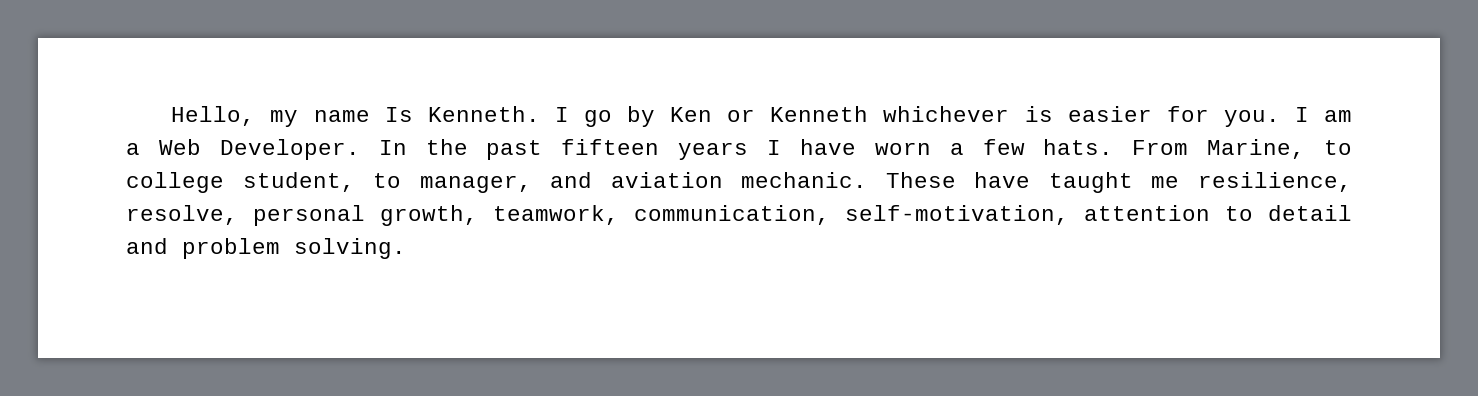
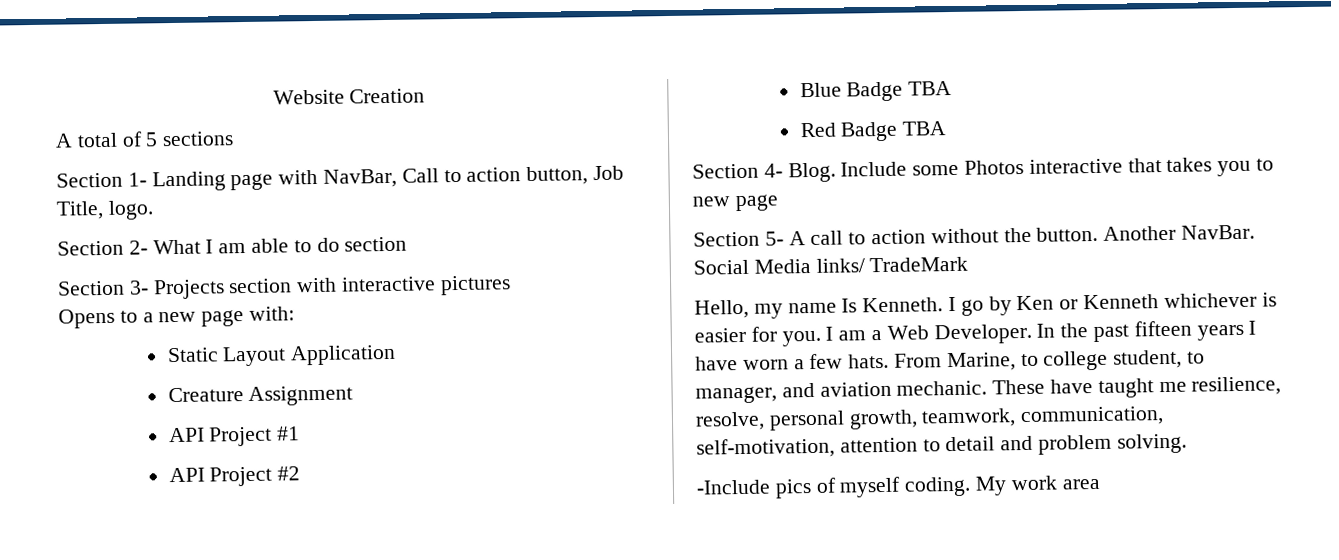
+ Website Creation
+ A total of 5 sections
+ Section 1- Landing page with NavBar, Call to action button, Job Title, logo.
+ Section 2- What I am able to do section
+ Section 3- Projects section with interactive pictures
+ Opens to a new page with:
+ Static Layout Application
+ Creature Assignment
+ API Project #1
+ API Project #2
+ Blue Badge TBA
+ Red Badge TBA
+ Section 4- Blog. Include some Photos interactive that takes you to new page
+ Section 5- A call to action without the button. Another NavBar. Social Media links/ TradeMark
+ -Include pics of myself coding. My work area

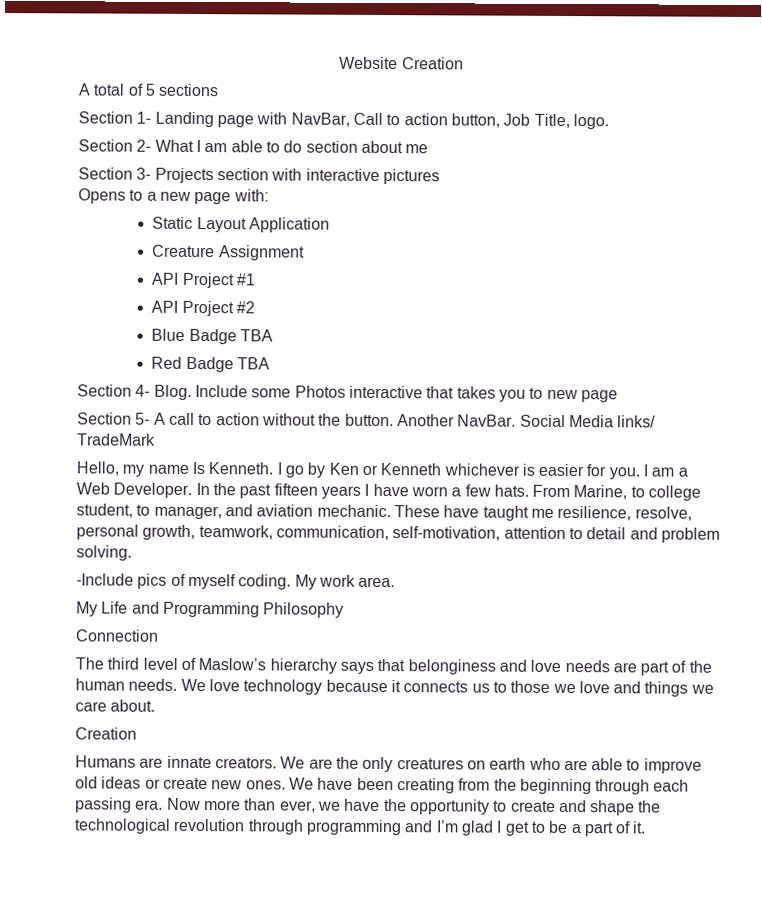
- Section 2- What I am able to do section
+ Section 2- What I am able to do section about me
- My work area
+ My work area.
+ My Life and Programming Philosophy
+ Connection
+ The third level of Maslow’s hierarchy says that belonginess and love needs are part of the human needs. We love technology because it connects us to those we love and things we care about.
+ Creation
+ Humans are innate creators. We are the only creatures on earth who are able to improve old ideas or create new ones. We have been creating from the beginning through each passing era. Now more than ever, we have the opportunity to create and shape the technological revolution through programming and I’m glad I get to be a part of it.

